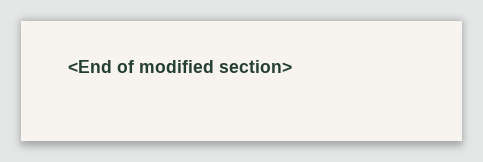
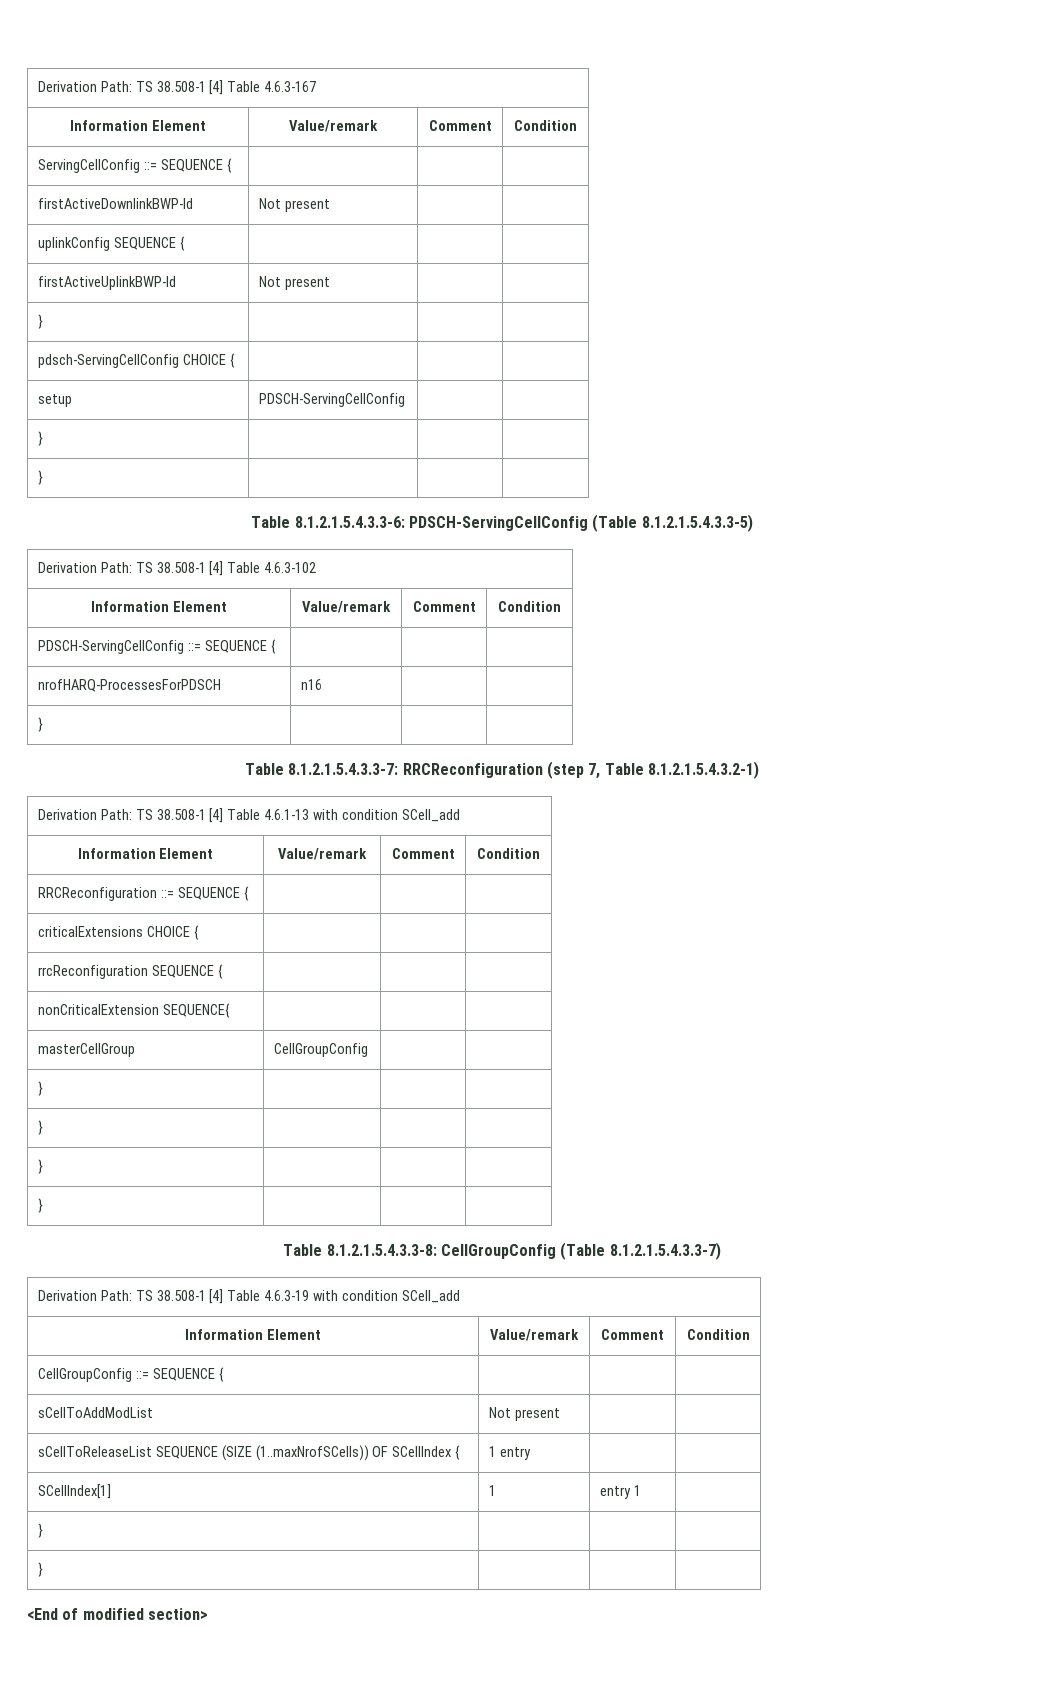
+ Derivation Path: TS 38.508-1 [4] Table 4.6.3-167
+ Information Element | Value/remark | Comment | Condition
+ ServingCellConfig ::= SEQUENCE { | | |
+ firstActiveDownlinkBWP-Id | Not present | |
+ uplinkConfig SEQUENCE { | | |
+ firstActiveUplinkBWP-Id | Not present | |
+ } | | |
+ pdsch-ServingCellConfig CHOICE { | | |
+ setup | PDSCH-ServingCellConfig | |
+ } | | |
+ } | | |
+ Table 8.1.2.1.5.4.3.3-6: PDSCH-ServingCellConfig (Table 8.1.2.1.5.4.3.3-5)
+ Derivation Path: TS 38.508-1 [4] Table 4.6.3-102
+ Information Element | Value/remark | Comment | Condition
+ PDSCH-ServingCellConfig ::= SEQUENCE { | | |
+ nrofHARQ-ProcessesForPDSCH | n16 | |
+ } | | |
+ Table 8.1.2.1.5.4.3.3-7: RRCReconfiguration (step 7, Table 8.1.2.1.5.4.3.2-1)
+ Derivation Path: TS 38.508-1 [4] Table 4.6.1-13 with condition SCell_add
+ Information Element | Value/remark | Comment | Condition
+ RRCReconfiguration ::= SEQUENCE { | | |
+ criticalExtensions CHOICE { | | |
+ rrcReconfiguration SEQUENCE { | | |
+ nonCriticalExtension SEQUENCE{ | | |
+ masterCellGroup | CellGroupConfig | |
+ } | | |
+ } | | |
+ } | | |
+ } | | |
+ Table 8.1.2.1.5.4.3.3-8: CellGroupConfig (Table 8.1.2.1.5.4.3.3-7)
+ Derivation Path: TS 38.508-1 [4] Table 4.6.3-19 with condition SCell_add
+ Information Element | Value/remark | Comment | Condition
+ CellGroupConfig ::= SEQUENCE { | | |
+ sCellToAddModList | Not present | |
+ sCellToReleaseList SEQUENCE (SIZE (1..maxNrofSCells)) OF SCellIndex { | 1 entry | |
+ SCellIndex[1] | 1 | entry 1 |
+ } | | |
+ } | | |

